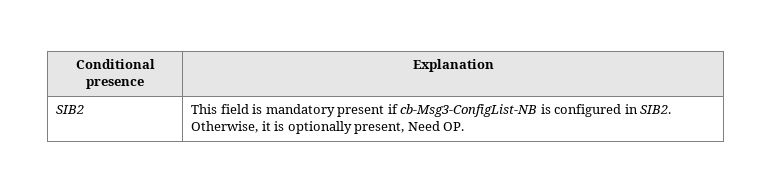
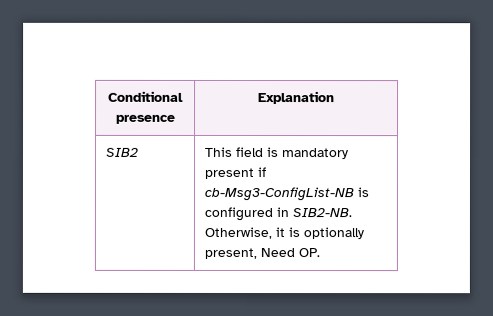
- SIB2 | This field is mandatory present if cb-Msg3-ConfigList-NB is configured in SIB2. Otherwise, it is optionally present, Need OP.
+ SIB2 | This field is mandatory present if cb-Msg3-ConfigList-NB is configured in SIB2-NB. Otherwise, it is optionally present, Need OP.

